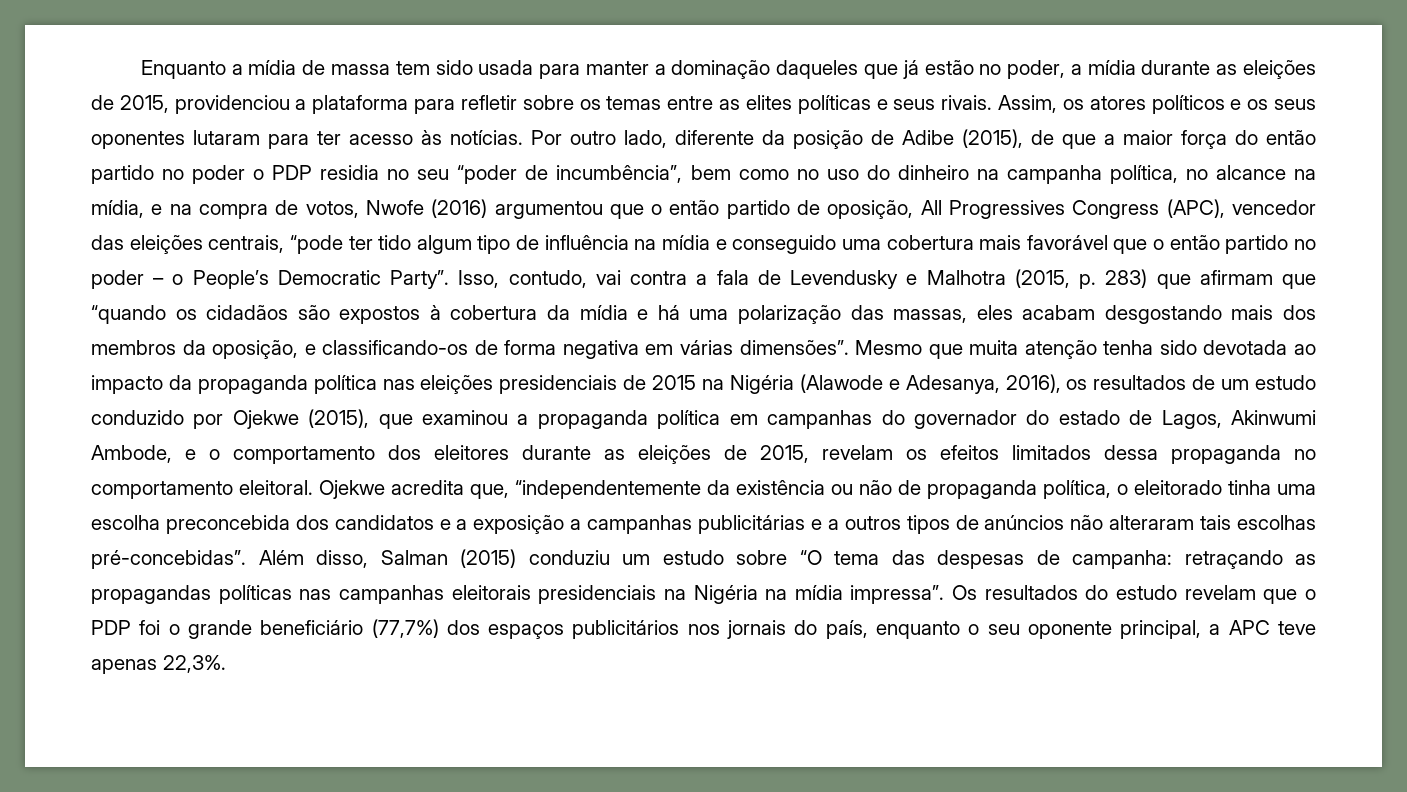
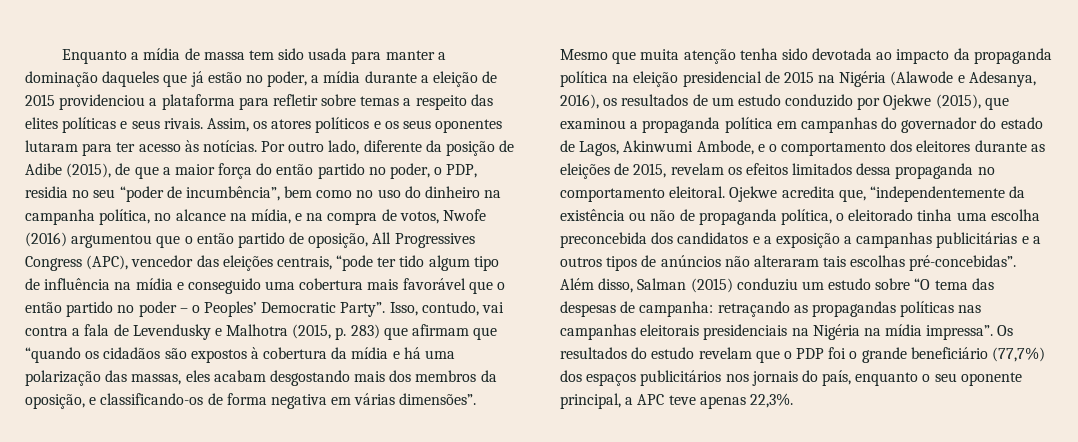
- Enquanto a mídia de massa tem sido usada para manter a dominação daqueles que já estão no poder, a mídia durante as eleições de 2015, providenciou a plataforma para refletir sobre os temas entre as elites políticas e seus rivais.
+ Enquanto a mídia de massa tem sido usada para manter a dominação daqueles que já estão no poder, a mídia durante a eleição de 2015 providenciou a plataforma para refletir sobre temas a respeito das elites políticas e seus rivais.
- Por outro lado, diferente da posição de Adibe (2015), de que a maior força do então partido no poder o PDP residia no seu “poder de incumbência”, bem como no uso do dinheiro na campanha política, no alcance na mídia, e na compra de votos, Nwofe (2016) argumentou que o então partido de oposição, All Progressives Congress (APC), vencedor das eleições centrais, “pode ter tido algum tipo de influência na mídia e conseguido uma cobertura mais favorável que o então partido no poder – o People’s Democratic Party”.
+ Por outro lado, diferente da posição de Adibe (2015), de que a maior força do então partido no poder, o PDP, residia no seu “poder de incumbência”, bem como no uso do dinheiro na campanha política, no alcance na mídia, e na compra de votos, Nwofe (2016) argumentou que o então partido de oposição, All Progressives Congress (APC), vencedor das eleições centrais, “pode ter tido algum tipo de influência na mídia e conseguido uma cobertura mais favorável que o então partido no poder – o Peoples’ Democratic Party”.
- Mesmo que muita atenção tenha sido devotada ao impacto da propaganda política nas eleições presidenciais de 2015 na Nigéria (Alawode e Adesanya, 2016), os resultados de um estudo conduzido por Ojekwe (2015), que examinou a propaganda política em campanhas do governador do estado de Lagos, Akinwumi Ambode, e o comportamento dos eleitores durante as eleições de 2015, revelam os efeitos limitados dessa propaganda no comportamento eleitoral.
+ Mesmo que muita atenção tenha sido devotada ao impacto da propaganda política na eleição presidencial de 2015 na Nigéria (Alawode e Adesanya, 2016), os resultados de um estudo conduzido por Ojekwe (2015), que examinou a propaganda política em campanhas do governador do estado de Lagos, Akinwumi Ambode, e o comportamento dos eleitores durante as eleições de 2015, revelam os efeitos limitados dessa propaganda no comportamento eleitoral.

